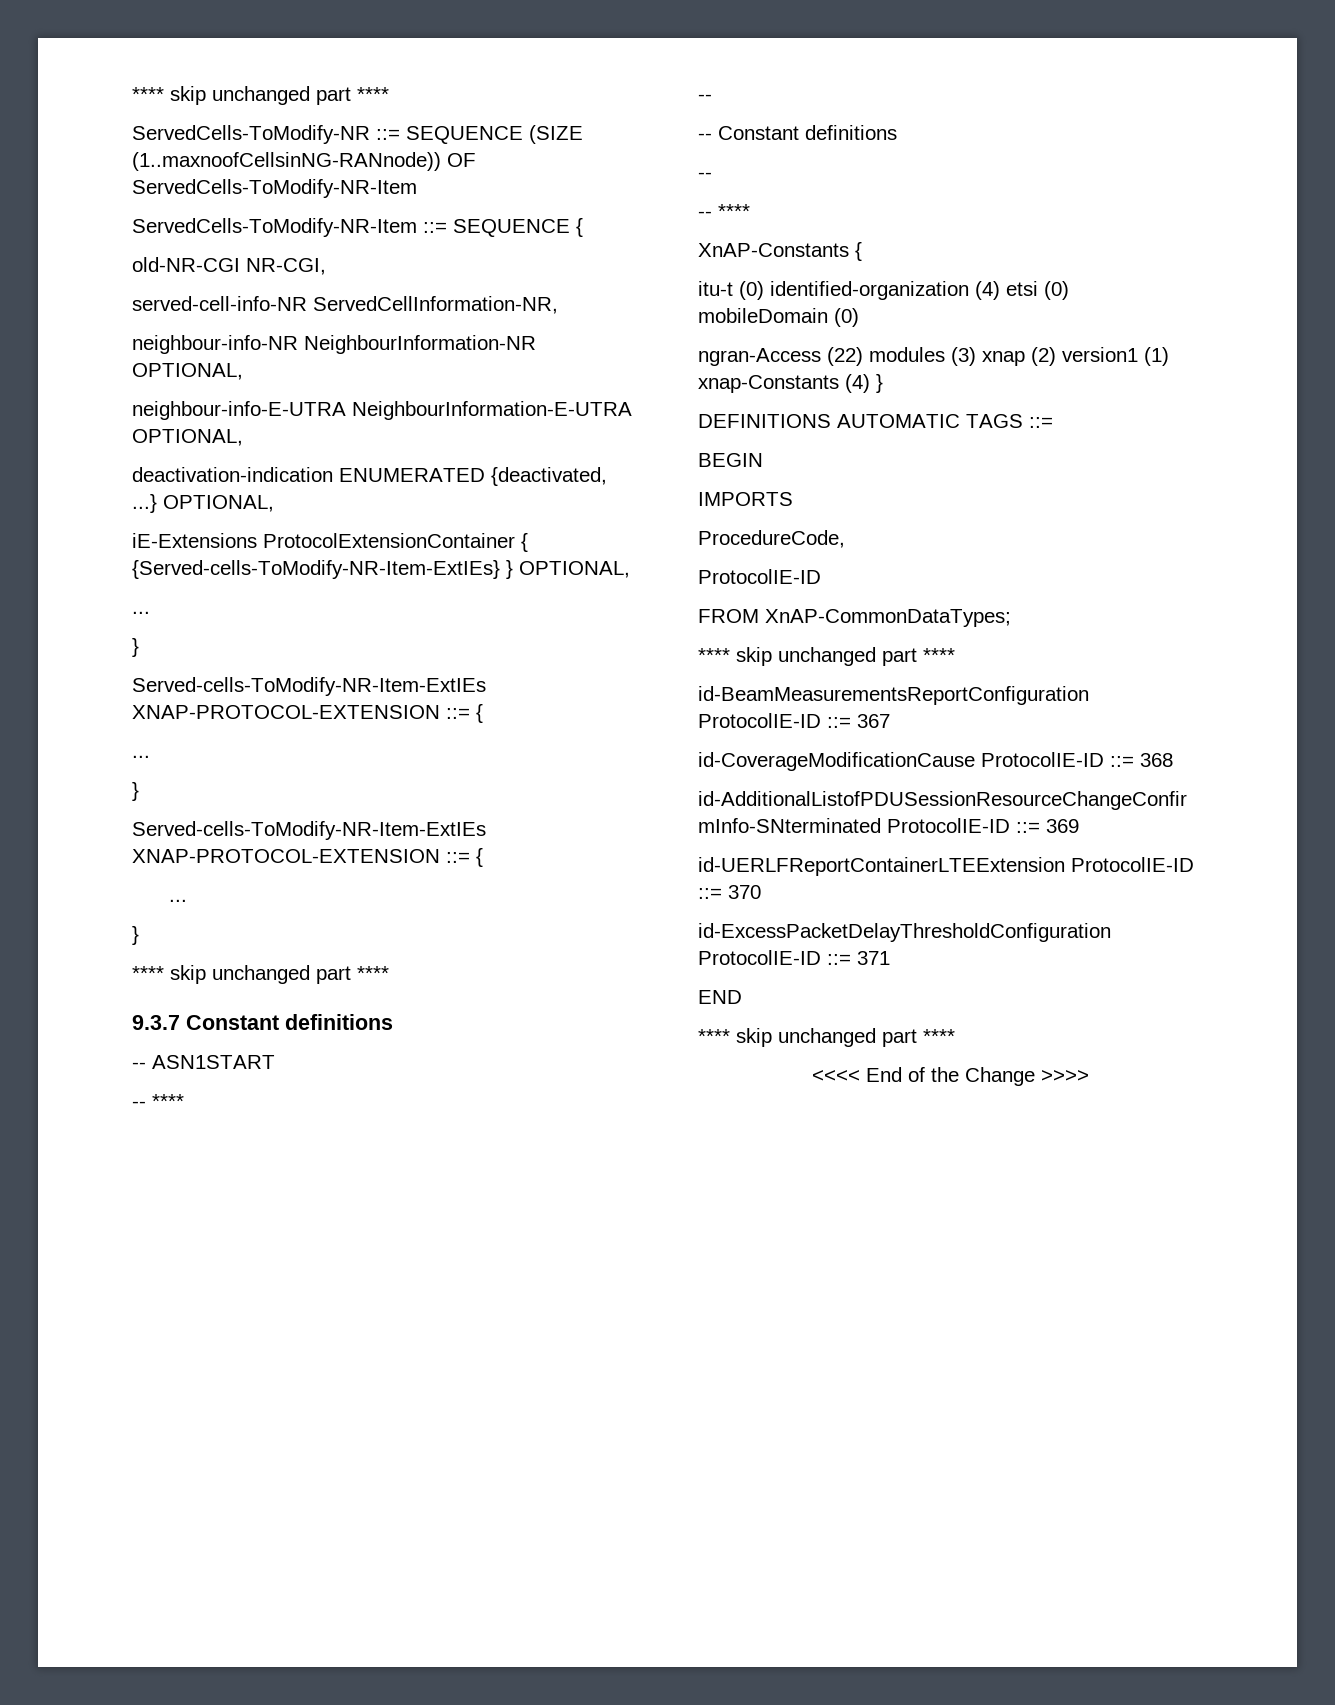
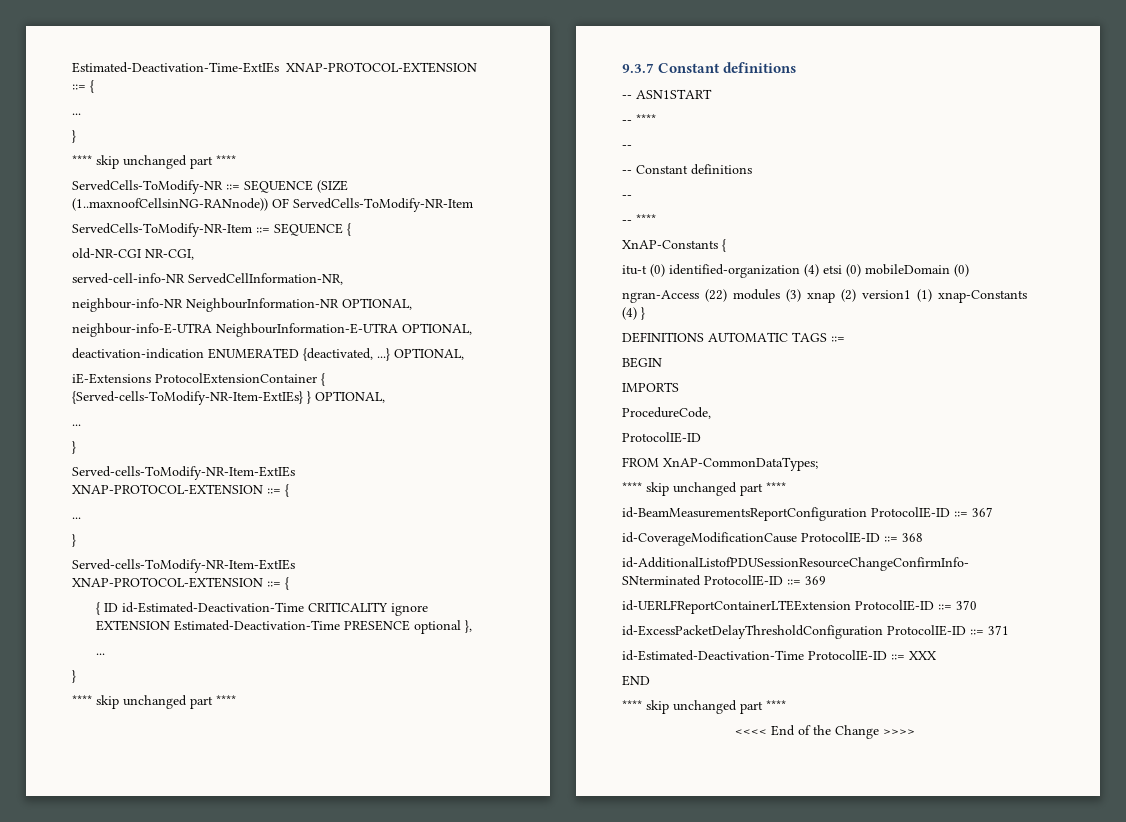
+ Estimated-Deactivation-Time-ExtIEs XNAP-PROTOCOL-EXTENSION ::= {
+ ...
+ }
+ { ID id-Estimated-Deactivation-Time CRITICALITY ignore EXTENSION Estimated-Deactivation-Time PRESENCE optional },
+ id-Estimated-Deactivation-Time ProtocolIE-ID ::= XXX

